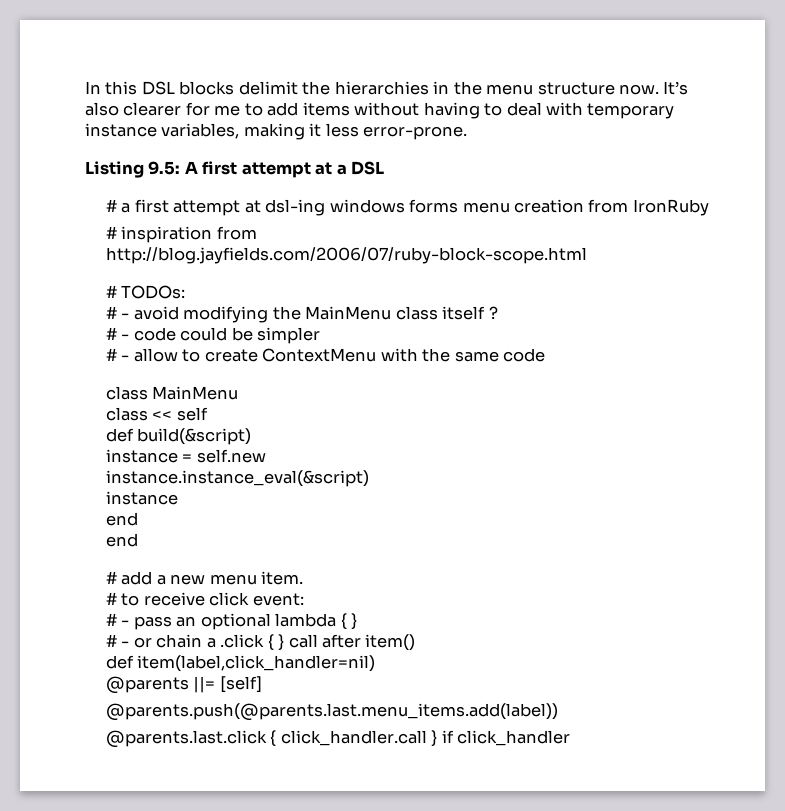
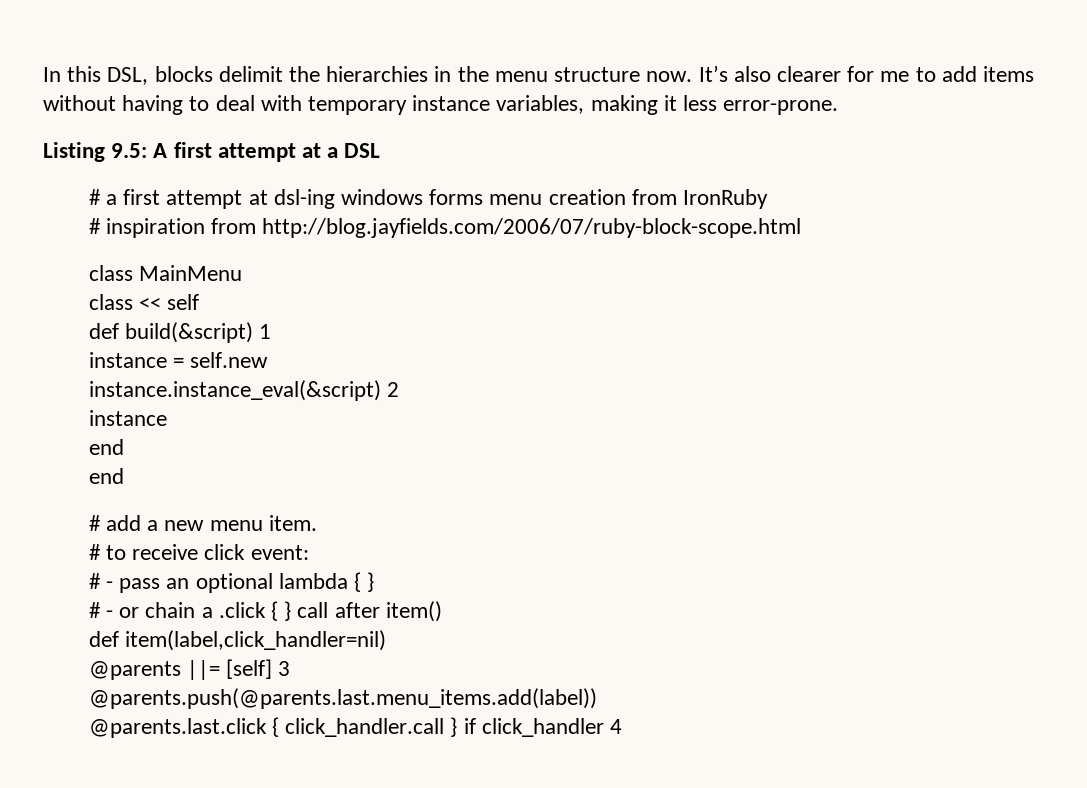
- In this DSL blocks delimit the hierarchies in the menu structure now.
+ In this DSL, blocks delimit the hierarchies in the menu structure now.
- # TODOs:
- # - avoid modifying the MainMenu class itself ?
- # - code could be simpler
- # - allow to create ContextMenu with the same code
- def build(&script)
+ def build(&script) 1
- instance.instance_eval(&script)
+ instance.instance_eval(&script) 2
- @parents ||= [self]
+ @parents ||= [self] 3
- @parents.last.click { click_handler.call } if click_handler
+ @parents.last.click { click_handler.call } if click_handler 4

